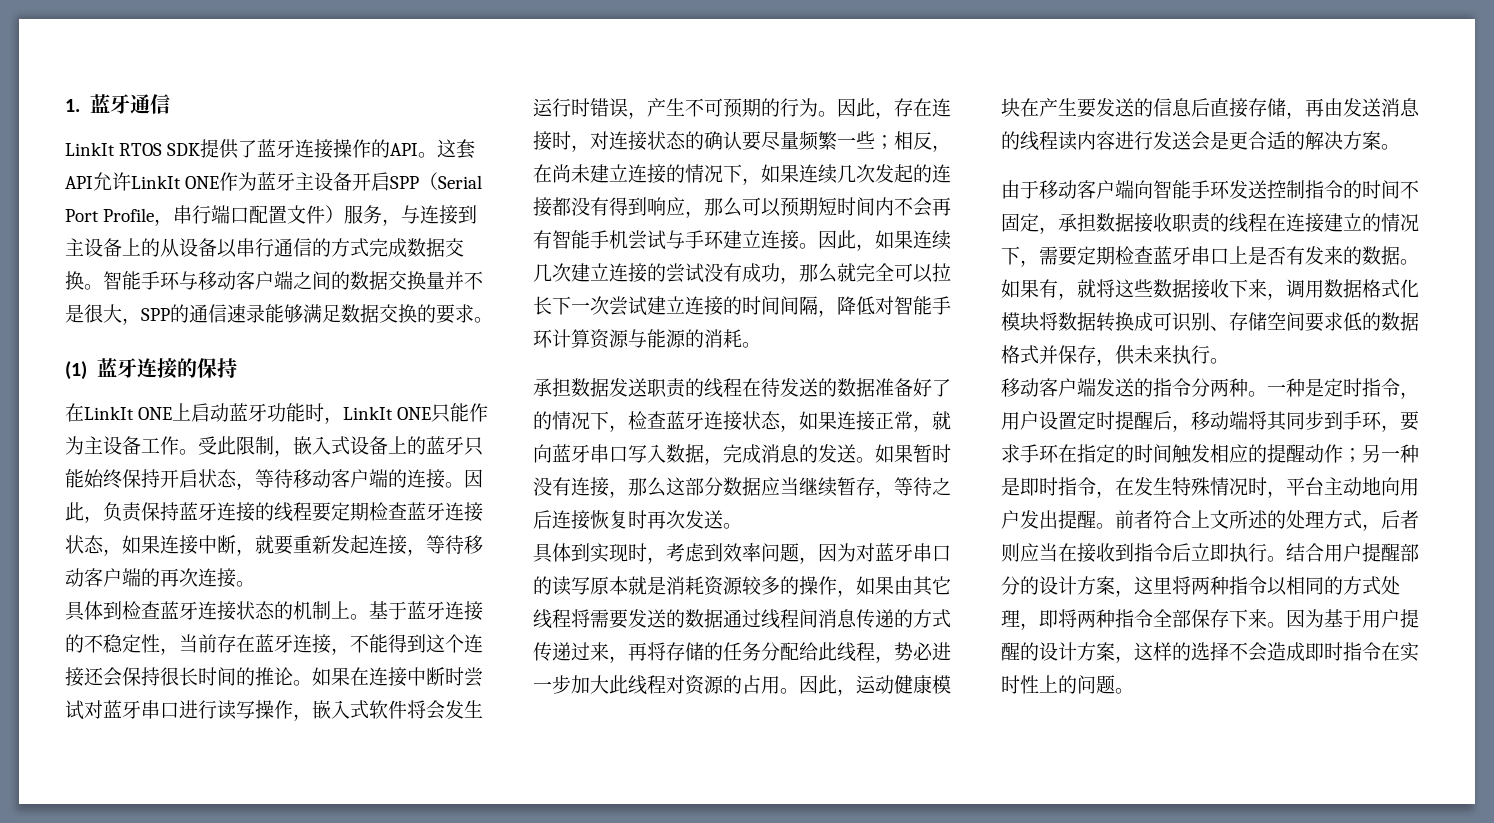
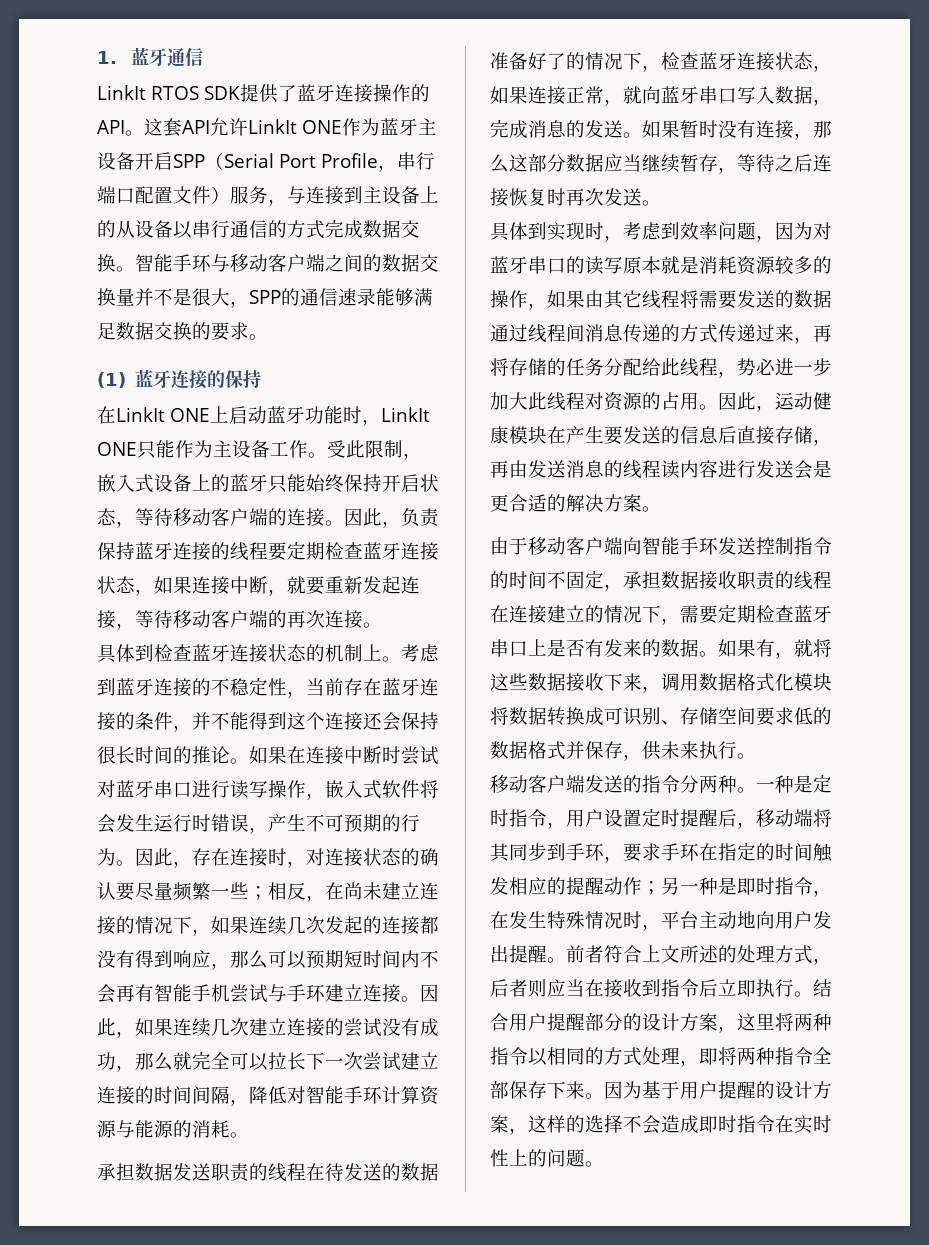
- 基于蓝牙连接的不稳定性，当前存在蓝牙连接，不能得到这个连接还会保持很长时间的推论。
+ 考虑到蓝牙连接的不稳定性，当前存在蓝牙连接的条件，并不能得到这个连接还会保持很长时间的推论。

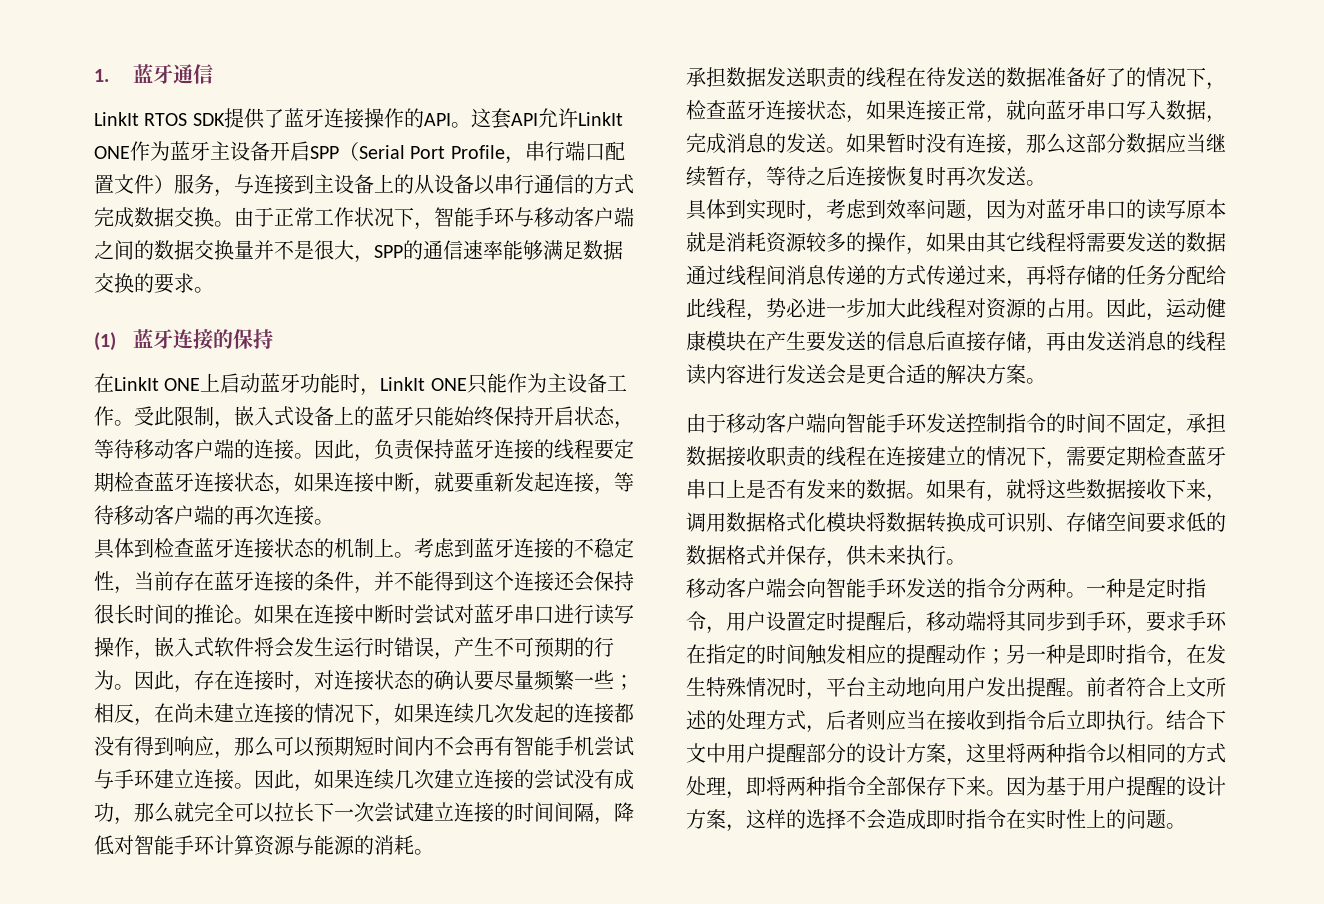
- 智能手环与移动客户端之间的数据交换量并不是很大，SPP的通信速录能够满足数据交换的要求。
+ 由于正常工作状况下，智能手环与移动客户端之间的数据交换量并不是很大，SPP的通信速率能够满足数据交换的要求。
- 移动客户端发送的指令分两种。
+ 移动客户端会向智能手环发送的指令分两种。
- 结合用户提醒部分的设计方案，这里将两种指令以相同的方式处理，即将两种指令全部保存下来。
+ 结合下文中用户提醒部分的设计方案，这里将两种指令以相同的方式处理，即将两种指令全部保存下来。

